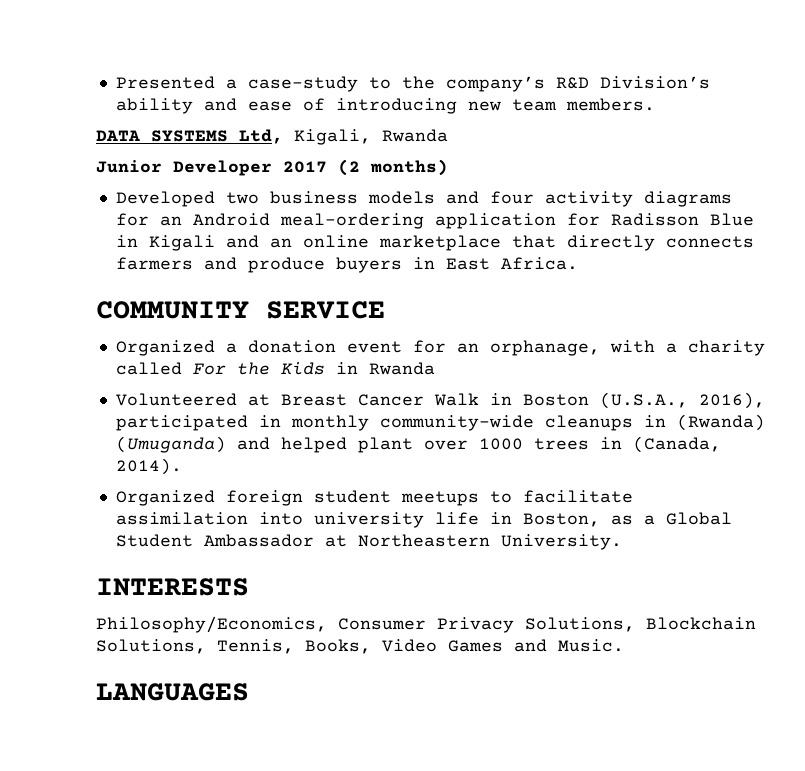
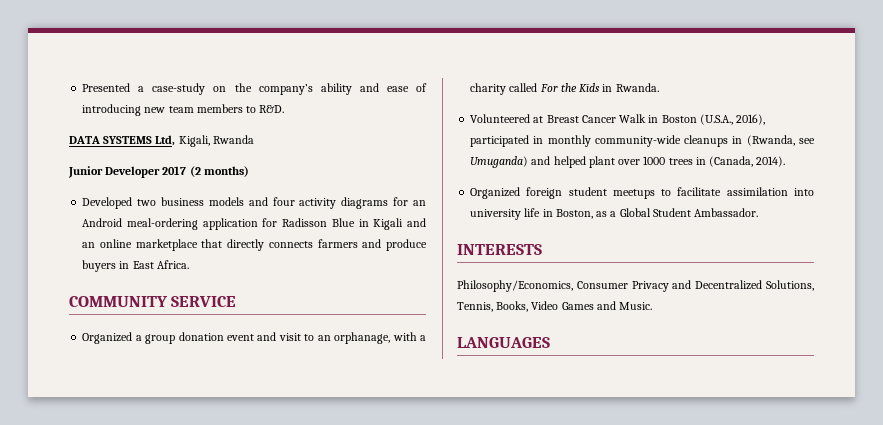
- Presented a case-study to the company’s R&D Division’s ability and ease of introducing new team members.
+ Presented a case-study on the company’s ability and ease of introducing new team members to R&D.
- Organized a donation event for an orphanage, with a charity called For the Kids in Rwanda
+ Organized a group donation event and visit to an orphanage, with a charity called For the Kids in Rwanda.
- Volunteered at Breast Cancer Walk in Boston (U.S.A., 2016), participated in monthly community-wide cleanups in (Rwanda) (Umuganda) and helped plant over 1000 trees in (Canada, 2014).
+ Volunteered at Breast Cancer Walk in Boston (U.S.A., 2016), participated in monthly community-wide cleanups in (Rwanda, see Umuganda) and helped plant over 1000 trees in (Canada, 2014).
- Organized foreign student meetups to facilitate assimilation into university life in Boston, as a Global Student Ambassador at Northeastern University.
+ Organized foreign student meetups to facilitate assimilation into university life in Boston, as a Global Student Ambassador.
- Philosophy/Economics, Consumer Privacy Solutions, Blockchain Solutions, Tennis, Books, Video Games and Music.
+ Philosophy/Economics, Consumer Privacy and Decentralized Solutions, Tennis, Books, Video Games and Music.

